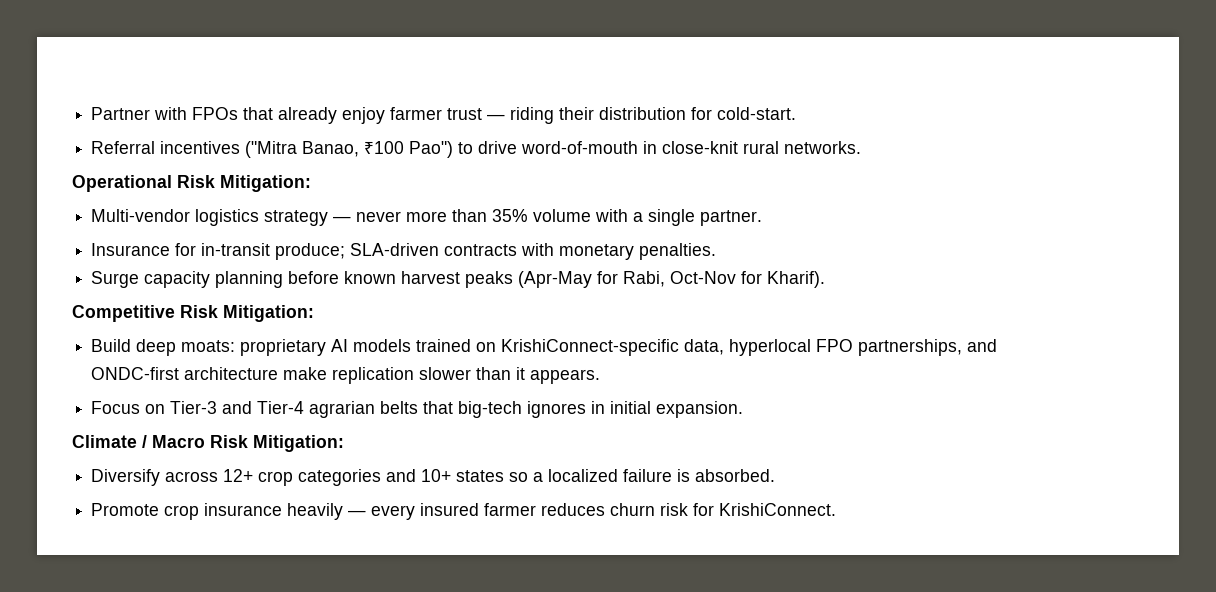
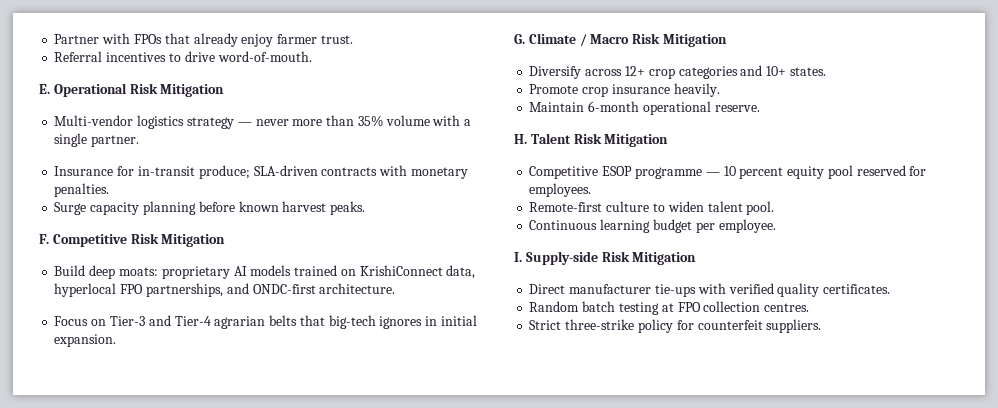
- Partner with FPOs that already enjoy farmer trust — riding their distribution for cold-start.
- Referral incentives ("Mitra Banao, ₹100 Pao") to drive word-of-mouth in close-knit rural networks.
- Operational Risk Mitigation:
+ Partner with FPOs that already enjoy farmer trust.
+ Referral incentives to drive word-of-mouth.
+ E. Operational Risk Mitigation
- Surge capacity planning before known harvest peaks (Apr-May for Rabi, Oct-Nov for Kharif).
- Competitive Risk Mitigation:
+ Surge capacity planning before known harvest peaks.
+ F. Competitive Risk Mitigation
- Build deep moats: proprietary AI models trained on KrishiConnect-specific data, hyperlocal FPO partnerships, and ONDC-first architecture make replication slower than it appears.
+ Build deep moats: proprietary AI models trained on KrishiConnect data, hyperlocal FPO partnerships, and ONDC-first architecture.
- Climate / Macro Risk Mitigation:
+ G. Climate / Macro Risk Mitigation
- Diversify across 12+ crop categories and 10+ states so a localized failure is absorbed.
- Promote crop insurance heavily — every insured farmer reduces churn risk for KrishiConnect.
+ Diversify across 12+ crop categories and 10+ states.
+ Promote crop insurance heavily.
+ Maintain 6-month operational reserve.
+ H. Talent Risk Mitigation
+ Competitive ESOP programme — 10 percent equity pool reserved for employees.
+ Remote-first culture to widen talent pool.
+ Continuous learning budget per employee.
+ I. Supply-side Risk Mitigation
+ Direct manufacturer tie-ups with verified quality certificates.
+ Random batch testing at FPO collection centres.
+ Strict three-strike policy for counterfeit suppliers.

